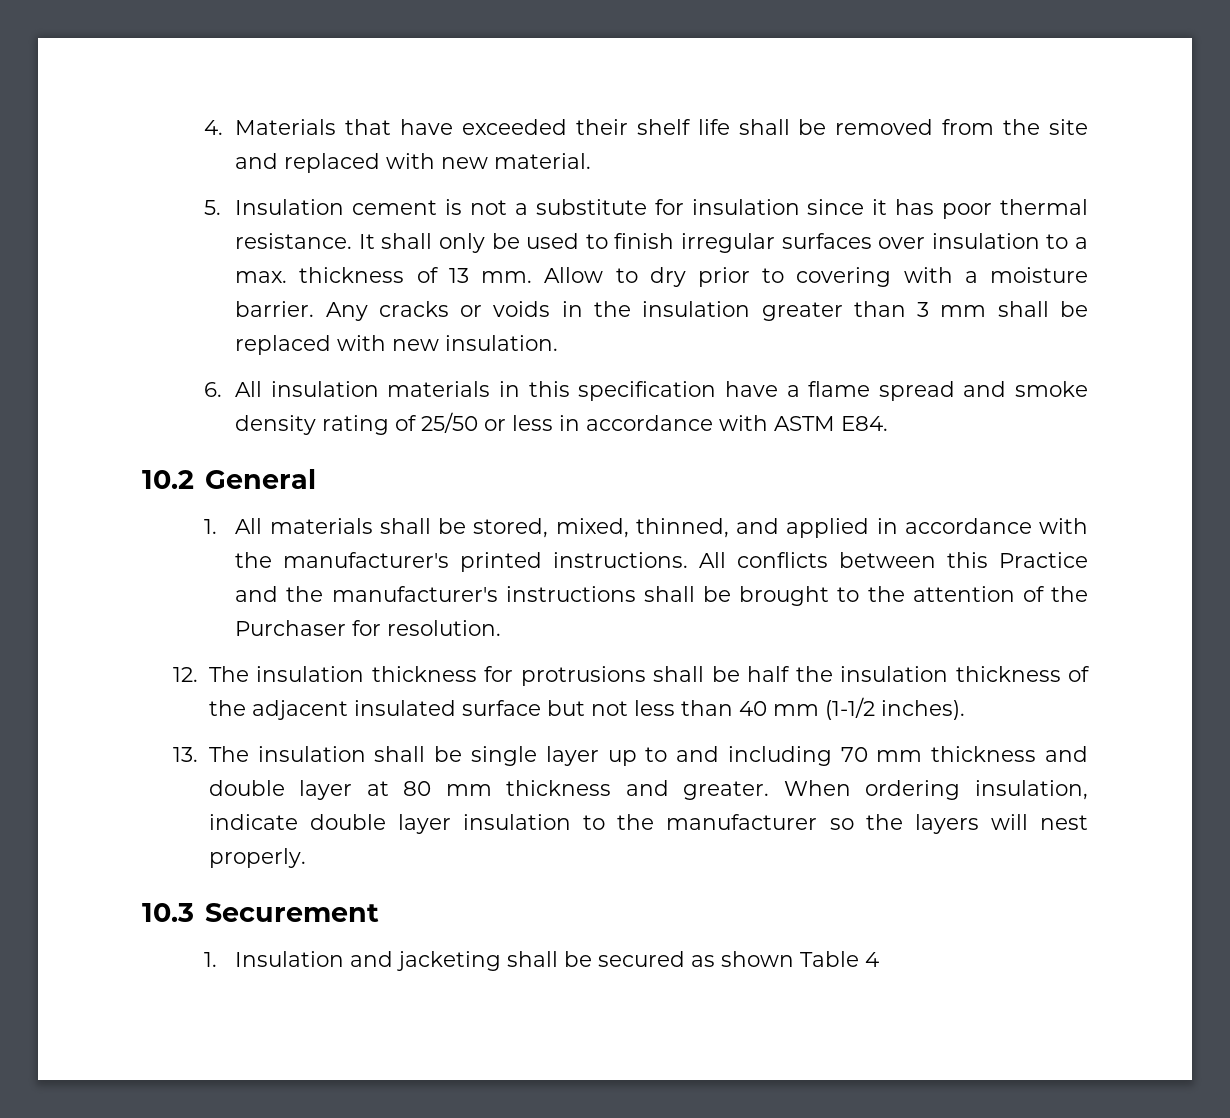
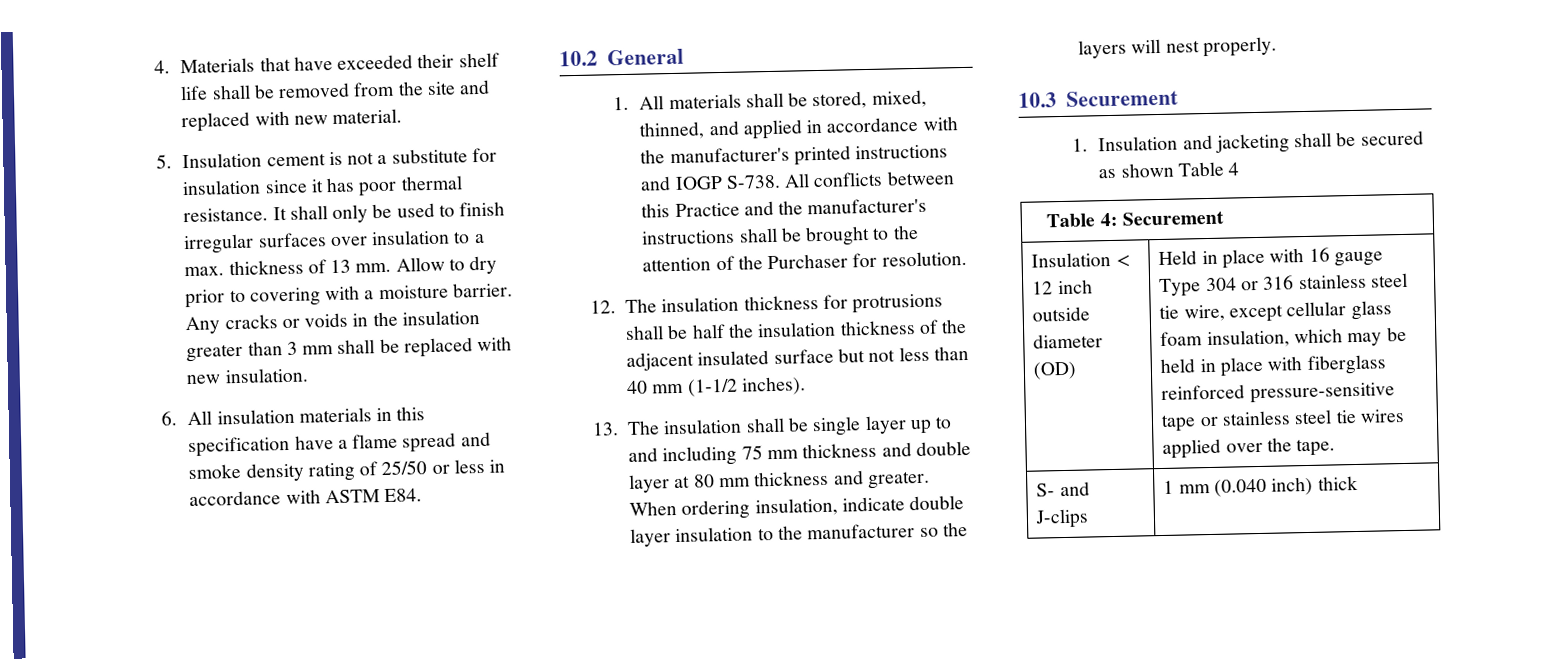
- 1. All materials shall be stored, mixed, thinned, and applied in accordance with the manufacturer's printed instructions.
+ 1. All materials shall be stored, mixed, thinned, and applied in accordance with the manufacturer's printed instructions and IOGP S-738.
- 13. The insulation shall be single layer up to and including 70 mm thickness and double layer at 80 mm thickness and greater.
+ 13. The insulation shall be single layer up to and including 75 mm thickness and double layer at 80 mm thickness and greater.
+ Table 4: Securement
+ Insulation < 12 inch outside diameter (OD) | Held in place with 16 gauge Type 304 or 316 stainless steel tie wire, except cellular glass foam insulation, which may be held in place with fiberglass reinforced pressure-sensitive tape or stainless steel tie wires applied over the tape.
+ S- and J-clips | 1 mm (0.040 inch) thick

